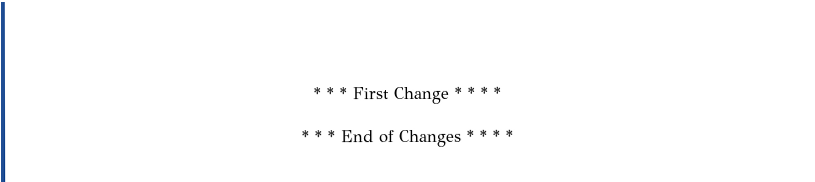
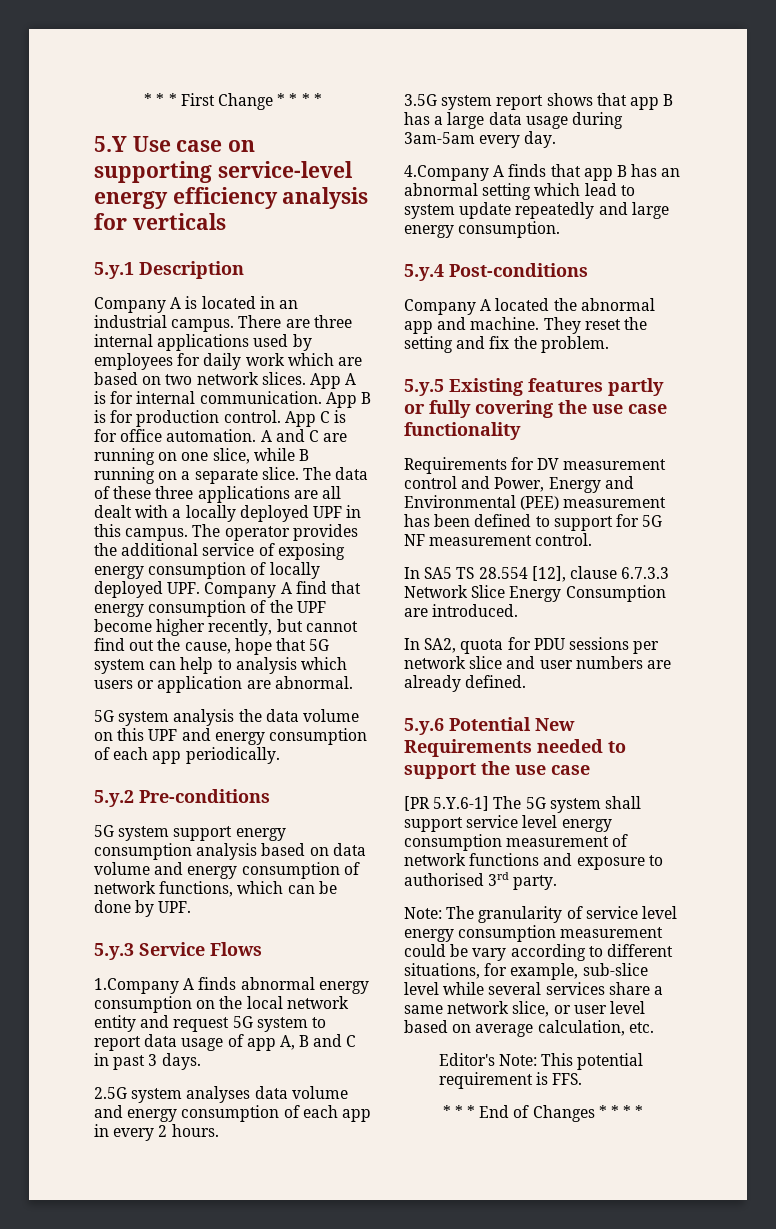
+ 5.Y Use case on supporting service-level energy efficiency analysis for verticals
+ 5.y.1 Description
+ Company A is located in an industrial campus. There are three internal applications used by employees for daily work which are based on two network slices. App A is for internal communication. App B is for production control. App C is for office automation. A and C are running on one slice, while B running on a separate slice. The data of these three applications are all dealt with a locally deployed UPF in this campus. The operator provides the additional service of exposing energy consumption of locally deployed UPF. Company A find that energy consumption of the UPF become higher recently, but cannot find out the cause, hope that 5G system can help to analysis which users or application are abnormal.
+ 5G system analysis the data volume on this UPF and energy consumption of each app periodically.
+ 5.y.2 Pre-conditions
+ 5G system support energy consumption analysis based on data volume and energy consumption of network functions, which can be done by UPF.
+ 5.y.3 Service Flows
+ 1.Company A finds abnormal energy consumption on the local network entity and request 5G system to report data usage of app A, B and C in past 3 days.
+ 2.5G system analyses data volume and energy consumption of each app in every 2 hours.
+ 3.5G system report shows that app B has a large data usage during 3am-5am every day.
+ 4.Company A finds that app B has an abnormal setting which lead to system update repeatedly and large energy consumption.
+ 5.y.4 Post-conditions
+ Company A located the abnormal app and machine. They reset the setting and fix the problem.
+ 5.y.5 Existing features partly or fully covering the use case functionality
+ Requirements for DV measurement control and Power, Energy and Environmental (PEE) measurement has been defined to support for 5G NF measurement control.
+ In SA5 TS 28.554 [12], clause 6.7.3.3 Network Slice Energy Consumption are introduced.
+ In SA2, quota for PDU sessions per network slice and user numbers are already defined.
+ 5.y.6 Potential New Requirements needed to support the use case
+ [PR 5.Y.6-1] The 5G system shall support service level energy consumption measurement of network functions and exposure to authorised 3rd party.
+ Note: The granularity of service level energy consumption measurement could be vary according to different situations, for example, sub-slice level while several services share a same network slice, or user level based on average calculation, etc.
+ Editor's Note: This potential requirement is FFS.

